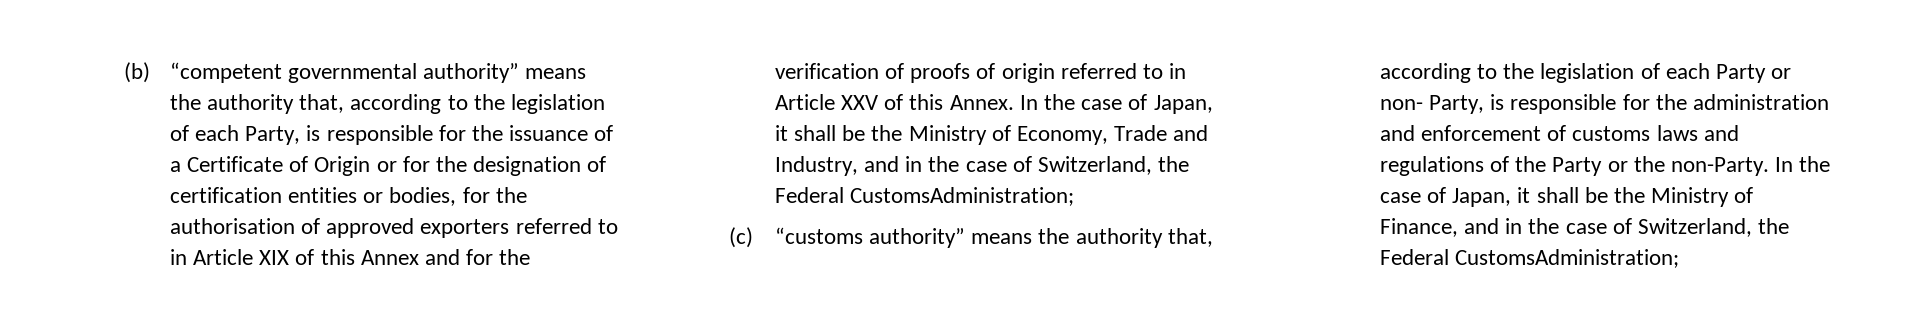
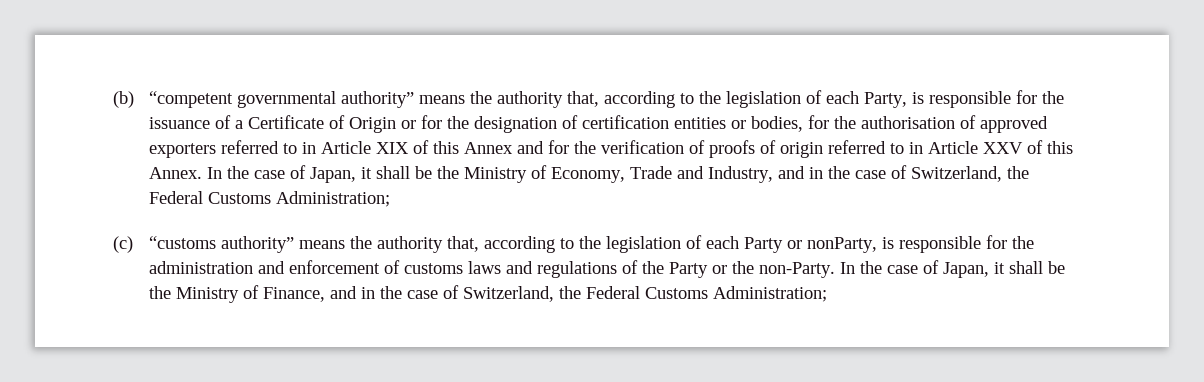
- In the case of Japan, it shall be the Ministry of Economy, Trade and Industry, and in the case of Switzerland, the Federal CustomsAdministration;
+ In the case of Japan, it shall be the Ministry of Economy, Trade and Industry, and in the case of Switzerland, the Federal Customs Administration;
- (c) “customs authority” means the authority that, according to the legislation of each Party or non- Party, is responsible for the administration and enforcement of customs laws and regulations of the Party or the non-Party.
+ (c) “customs authority” means the authority that, according to the legislation of each Party or nonParty, is responsible for the administration and enforcement of customs laws and regulations of the Party or the non-Party.
- In the case of Japan, it shall be the Ministry of Finance, and in the case of Switzerland, the Federal CustomsAdministration;
+ In the case of Japan, it shall be the Ministry of Finance, and in the case of Switzerland, the Federal Customs Administration;

